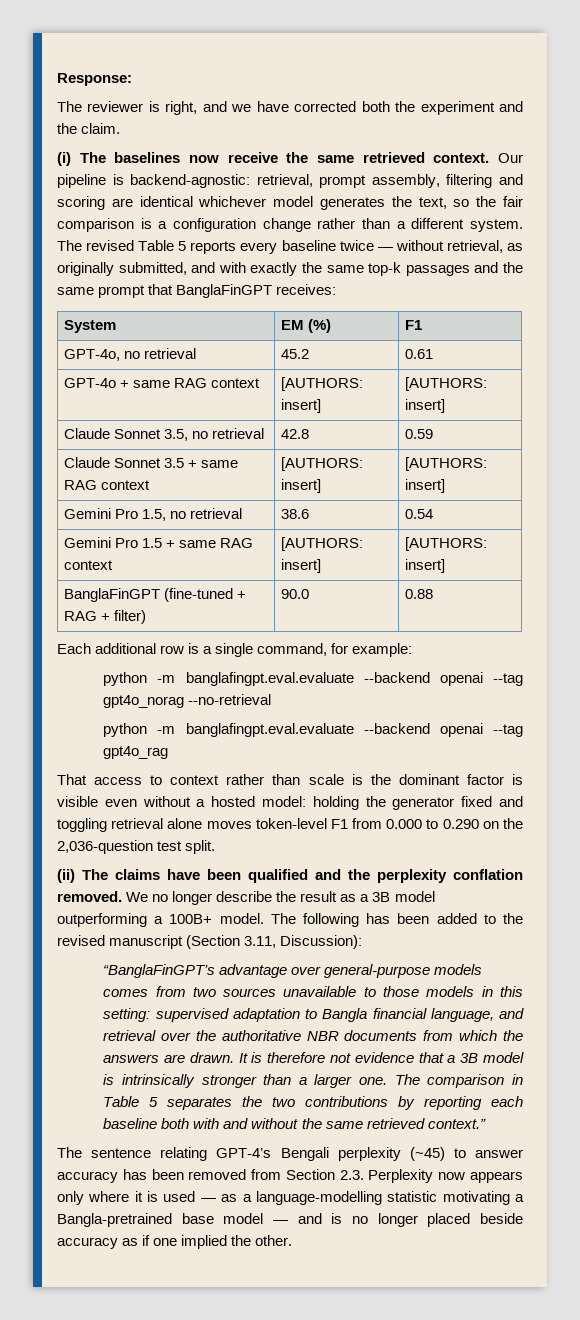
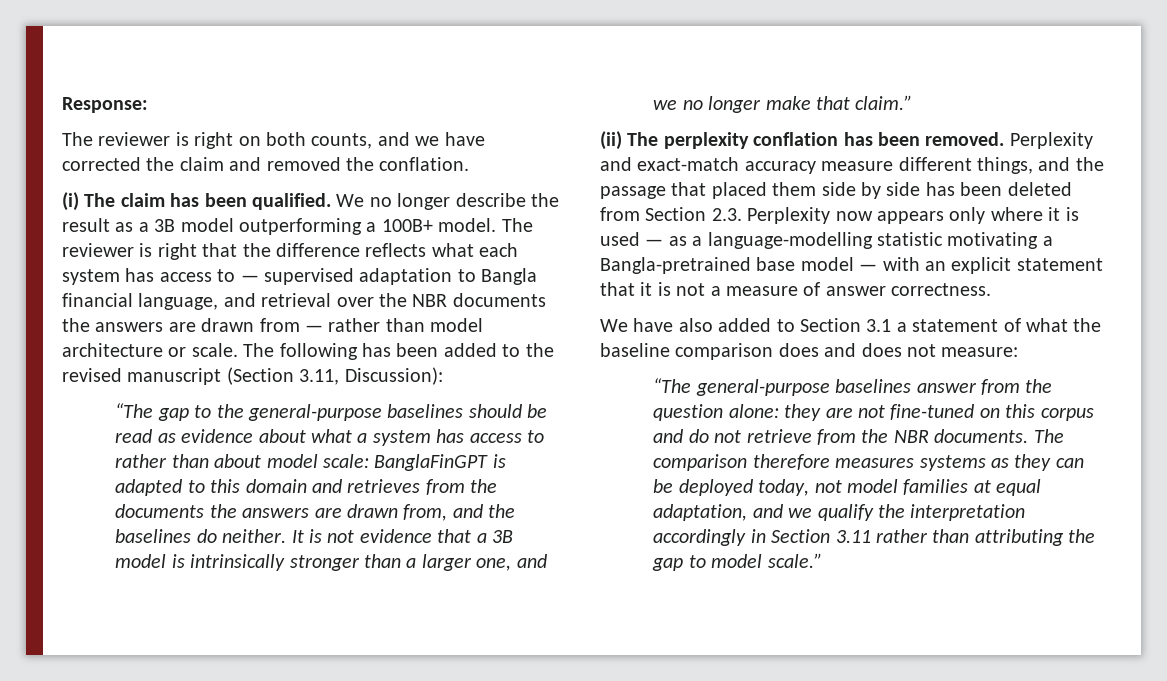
- The reviewer is right, and we have corrected both the experiment and the claim.
- (i) The baselines now receive the same retrieved context. Our pipeline is backend-agnostic: retrieval, prompt assembly, filtering and scoring are identical whichever model generates the text, so the fair comparison is a configuration change rather than a different system. The revised Table 5 reports every baseline twice — without retrieval, as originally submitted, and with exactly the same top-k passages and the same prompt that BanglaFinGPT receives:
- System | EM (%) | F1
- GPT-4o, no retrieval | 45.2 | 0.61
- GPT-4o + same RAG context | [AUTHORS: insert] | [AUTHORS: insert]
- Claude Sonnet 3.5, no retrieval | 42.8 | 0.59
- Claude Sonnet 3.5 + same RAG context | [AUTHORS: insert] | [AUTHORS: insert]
- Gemini Pro 1.5, no retrieval | 38.6 | 0.54
- Gemini Pro 1.5 + same RAG context | [AUTHORS: insert] | [AUTHORS: insert]
- BanglaFinGPT (fine-tuned + RAG + filter) | 90.0 | 0.88
- Each additional row is a single command, for example:
- python -m banglafingpt.eval.evaluate --backend openai --tag gpt4o_norag --no-retrieval
- python -m banglafingpt.eval.evaluate --backend openai --tag gpt4o_rag
- That access to context rather than scale is the dominant factor is visible even without a hosted model: holding the generator fixed and toggling retrieval alone moves token-level F1 from 0.000 to 0.290 on the 2,036-question test split.
- (ii) The claims have been qualified and the perplexity conflation removed.
+ The reviewer is right on both counts, and we have corrected the claim and removed the conflation.
+ (i) The claim has been qualified.
- The following has been added to the revised manuscript (Section 3.11, Discussion):
+ The reviewer is right that the difference reflects what each system has access to — supervised adaptation to Bangla financial language, and retrieval over the NBR documents the answers are drawn from — rather than model architecture or scale. The following has been added to the revised manuscript (Section 3.11, Discussion):
- “BanglaFinGPT’s advantage over general-purpose models comes from two sources unavailable to those models in this setting: supervised adaptation to Bangla financial language, and retrieval over the authoritative NBR documents from which the answers are drawn.
+ “The gap to the general-purpose baselines should be read as evidence about what a system has access to rather than about model scale: BanglaFinGPT is adapted to this domain and retrieves from the documents the answers are drawn from, and the baselines do neither.
- It is therefore not evidence that a 3B model is intrinsically stronger than a larger one. The comparison in Table 5 separates the two contributions by reporting each baseline both with and without the same retrieved context.”
- The sentence relating GPT-4’s Bengali perplexity (~45) to answer accuracy has been removed from Section 2.3. Perplexity now appears only where it is used — as a language-modelling statistic motivating a Bangla-pretrained base model — and is no longer placed beside accuracy as if one implied the other.
+ It is not evidence that a 3B model is intrinsically stronger than a larger one, and we no longer make that claim.”
+ (ii) The perplexity conflation has been removed. Perplexity and exact-match accuracy measure different things, and the passage that placed them side by side has been deleted from Section 2.3. Perplexity now appears only where it is used — as a language-modelling statistic motivating a Bangla-pretrained base model — with an explicit statement that it is not a measure of answer correctness.
+ We have also added to Section 3.1 a statement of what the baseline comparison does and does not measure:
+ “The general-purpose baselines answer from the question alone: they are not fine-tuned on this corpus and do not retrieve from the NBR documents. The comparison therefore measures systems as they can be deployed today, not model families at equal adaptation, and we qualify the interpretation accordingly in Section 3.11 rather than attributing the gap to model scale.”

